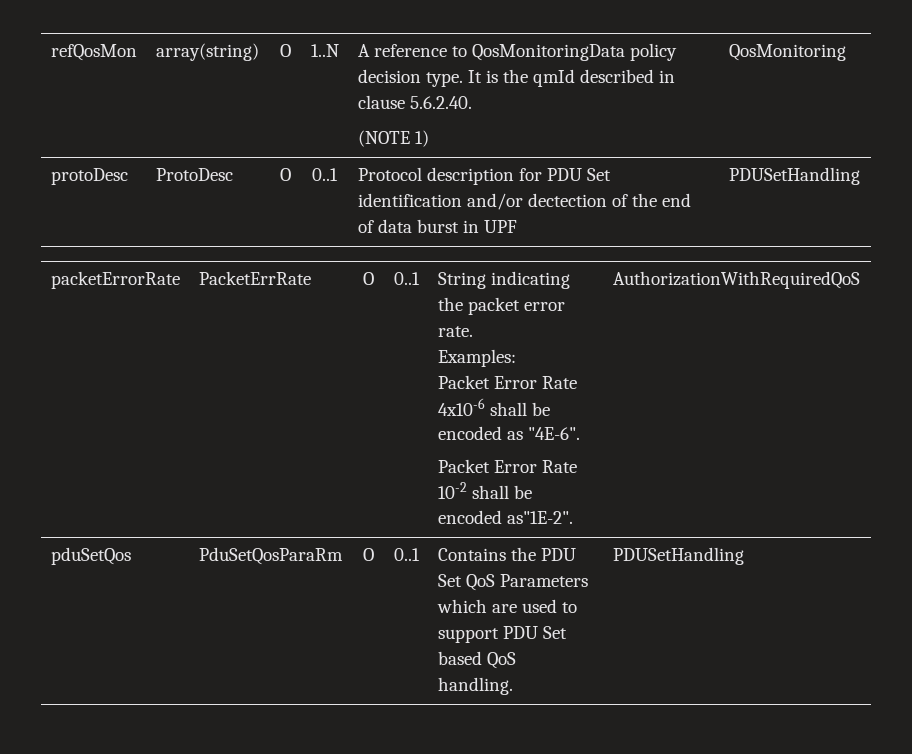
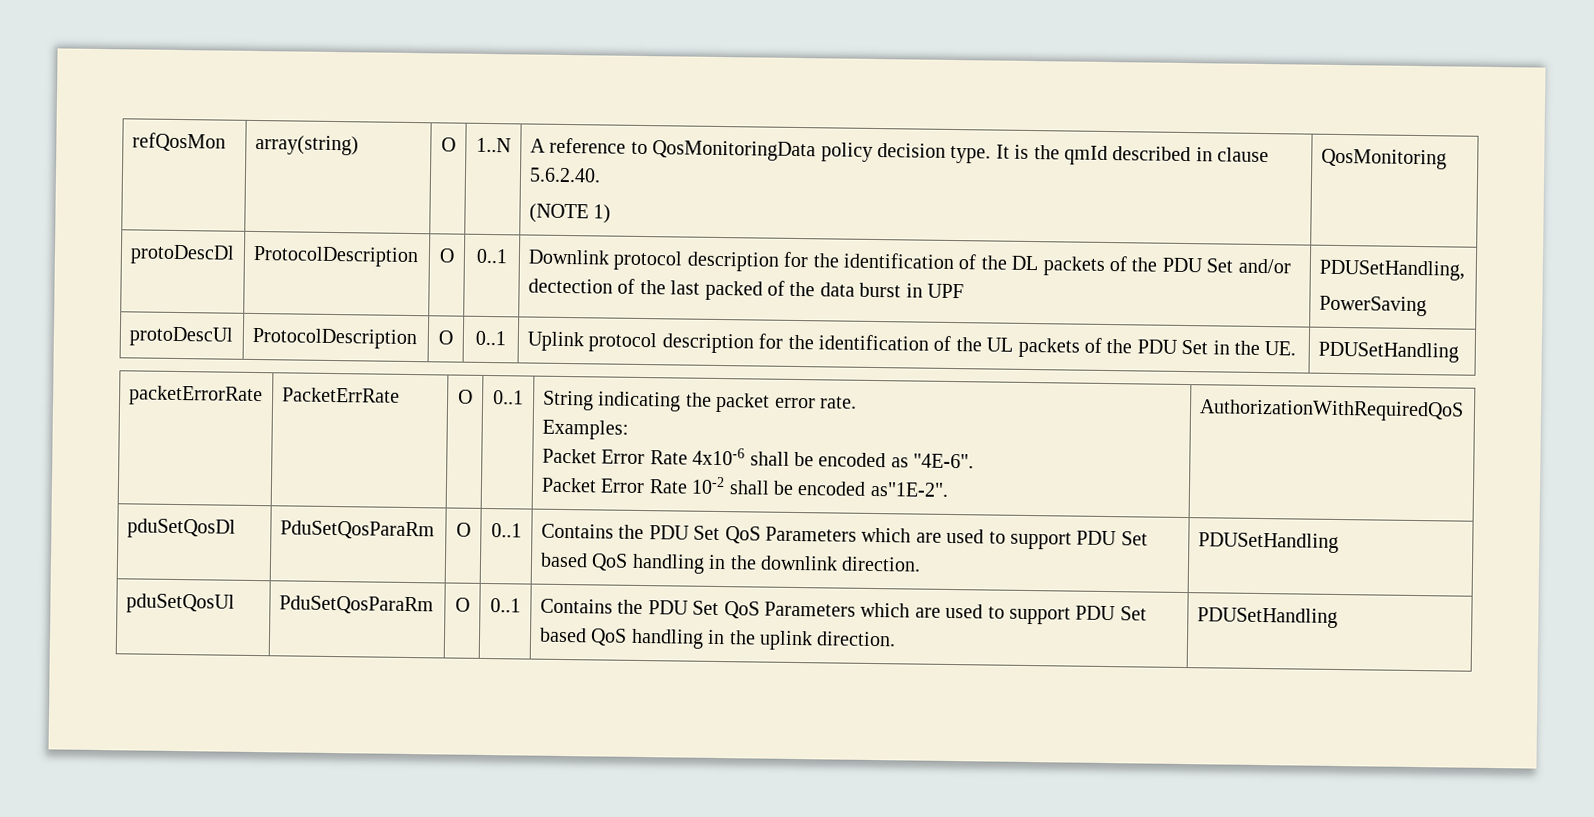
- protoDesc | ProtoDesc | O | 0..1 | Protocol description for PDU Set identification and/or dectection of the end of data burst in UPF | PDUSetHandling
+ protoDescDl | ProtocolDescription | O | 0..1 | Downlink protocol description for the identification of the DL packets of the PDU Set and/or dectection of the last packed of the data burst in UPF | PDUSetHandling,
+ PowerSaving
+ protoDescUl | ProtocolDescription | O | 0..1 | Uplink protocol description for the identification of the UL packets of the PDU Set in the UE. | PDUSetHandling
- pduSetQos | PduSetQosParaRm | O | 0..1 | Contains the PDU Set QoS Parameters which are used to support PDU Set based QoS handling. | PDUSetHandling
+ pduSetQosDl | PduSetQosParaRm | O | 0..1 | Contains the PDU Set QoS Parameters which are used to support PDU Set based QoS handling in the downlink direction. | PDUSetHandling
+ pduSetQosUl | PduSetQosParaRm | O | 0..1 | Contains the PDU Set QoS Parameters which are used to support PDU Set based QoS handling in the uplink direction. | PDUSetHandling

